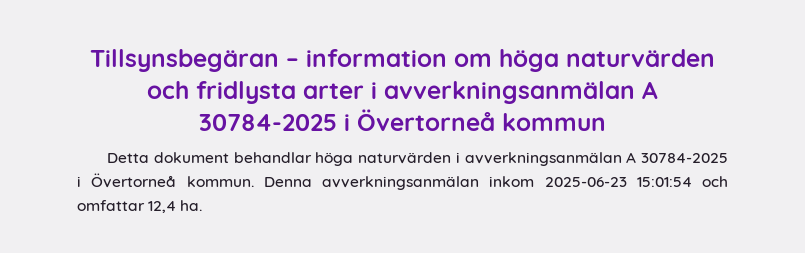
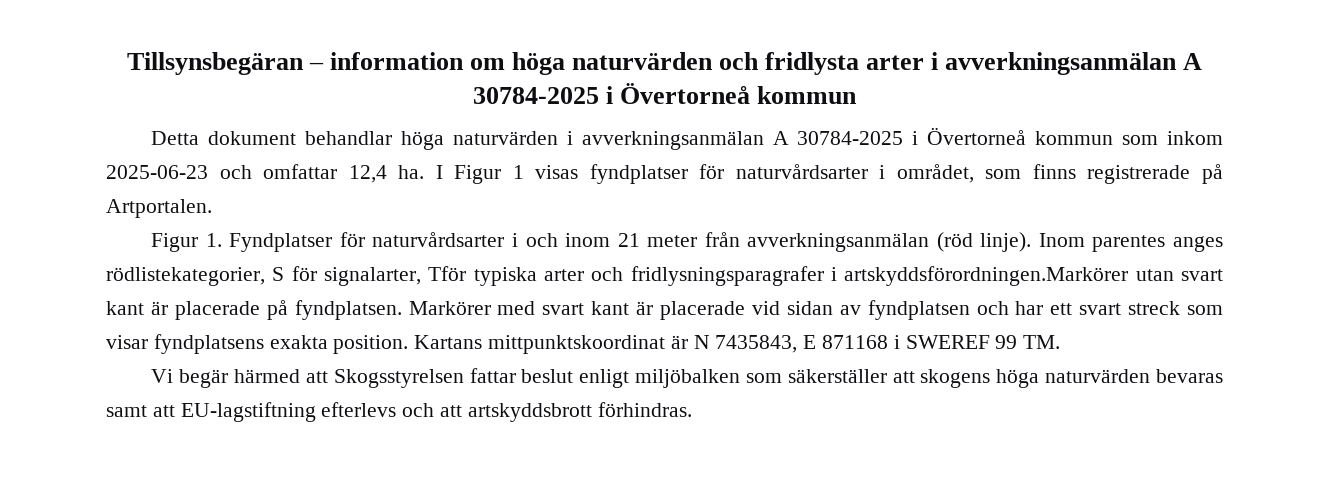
- Detta dokument behandlar höga naturvärden i avverkningsanmälan A 30784-2025 i Övertorneå kommun. Denna avverkningsanmälan inkom 2025-06-23 15:01:54 och omfattar 12,4 ha.
+ Detta dokument behandlar höga naturvärden i avverkningsanmälan A 30784-2025 i Övertorneå kommun som inkom 2025-06-23 och omfattar 12,4 ha.
+ I Figur 1 visas fyndplatser för naturvårdsarter i området, som finns registrerade på Artportalen.
+ Figur 1. Fyndplatser för naturvårdsarter i och inom 21 meter från avverkningsanmälan (röd linje). Inom parentes anges rödlistekategorier, S för signalarter, Tför typiska arter och fridlysningsparagrafer i artskyddsförordningen.Markörer utan svart kant är placerade på fyndplatsen. Markörer med svart kant är placerade vid sidan av fyndplatsen och har ett svart streck som visar fyndplatsens exakta position. Kartans mittpunktskoordinat är N 7435843, E 871168 i SWEREF 99 TM.
+ Vi begär härmed att Skogsstyrelsen fattar beslut enligt miljöbalken som säkerställer att skogens höga naturvärden bevaras samt att EU-lagstiftning efterlevs och att artskyddsbrott förhindras.

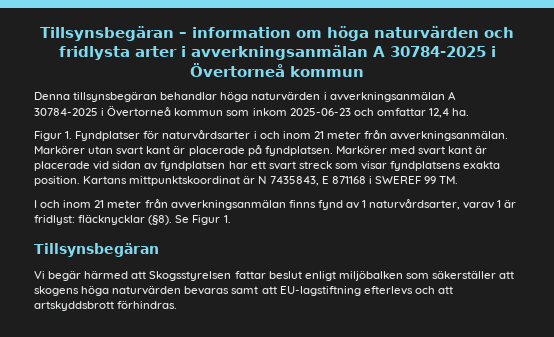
- Detta dokument behandlar höga naturvärden i avverkningsanmälan A 30784-2025 i Övertorneå kommun som inkom 2025-06-23 och omfattar 12,4 ha. I Figur 1 visas fyndplatser för naturvårdsarter i området, som finns registrerade på Artportalen.
+ Denna tillsynsbegäran behandlar höga naturvärden i avverkningsanmälan A 30784-2025 i Övertorneå kommun som inkom 2025-06-23 och omfattar 12,4 ha.
- Figur 1. Fyndplatser för naturvårdsarter i och inom 21 meter från avverkningsanmälan (röd linje). Inom parentes anges rödlistekategorier, S för signalarter, Tför typiska arter och fridlysningsparagrafer i artskyddsförordningen.Markörer utan svart kant är placerade på fyndplatsen.
+ Figur 1. Fyndplatser för naturvårdsarter i och inom 21 meter från avverkningsanmälan. Markörer utan svart kant är placerade på fyndplatsen.
- Markörer med svart kant är placerade vid sidan av fyndplatsen och har ett svart streck som visar fyndplatsens exakta position.
+ Markörer med svart kant är placerade vid sidan av fyndplatsen har ett svart streck som visar fyndplatsens exakta position.
+ I och inom 21 meter från avverkningsanmälan finns fynd av 1 naturvårdsarter, varav 1 är fridlyst: fläcknycklar (§8). Se Figur 1.
+ Tillsynsbegäran

